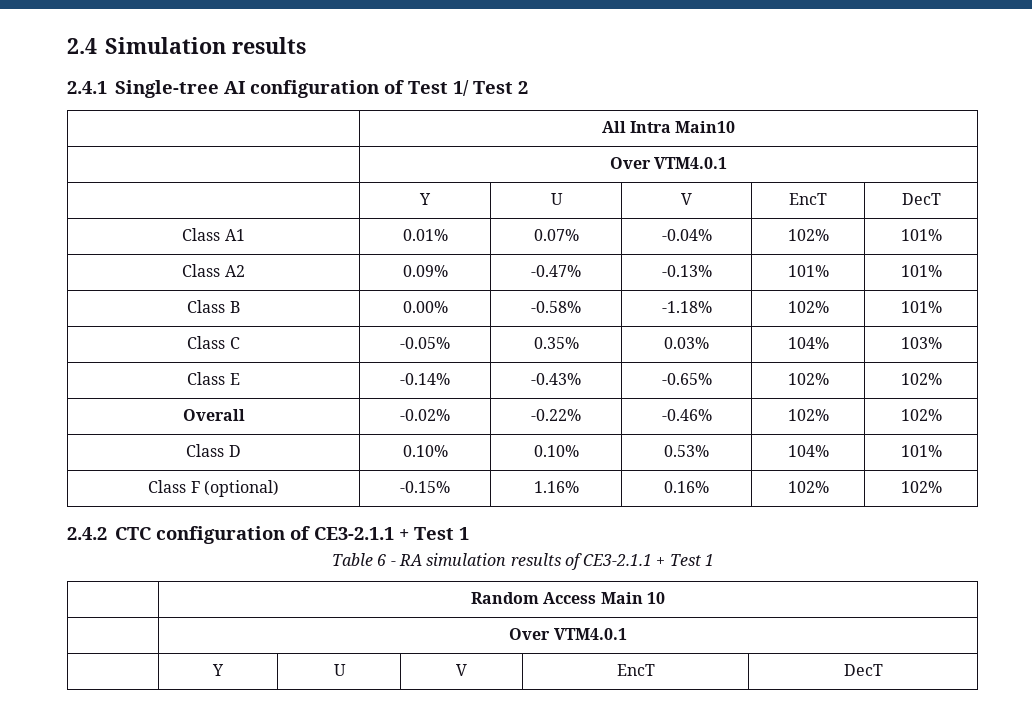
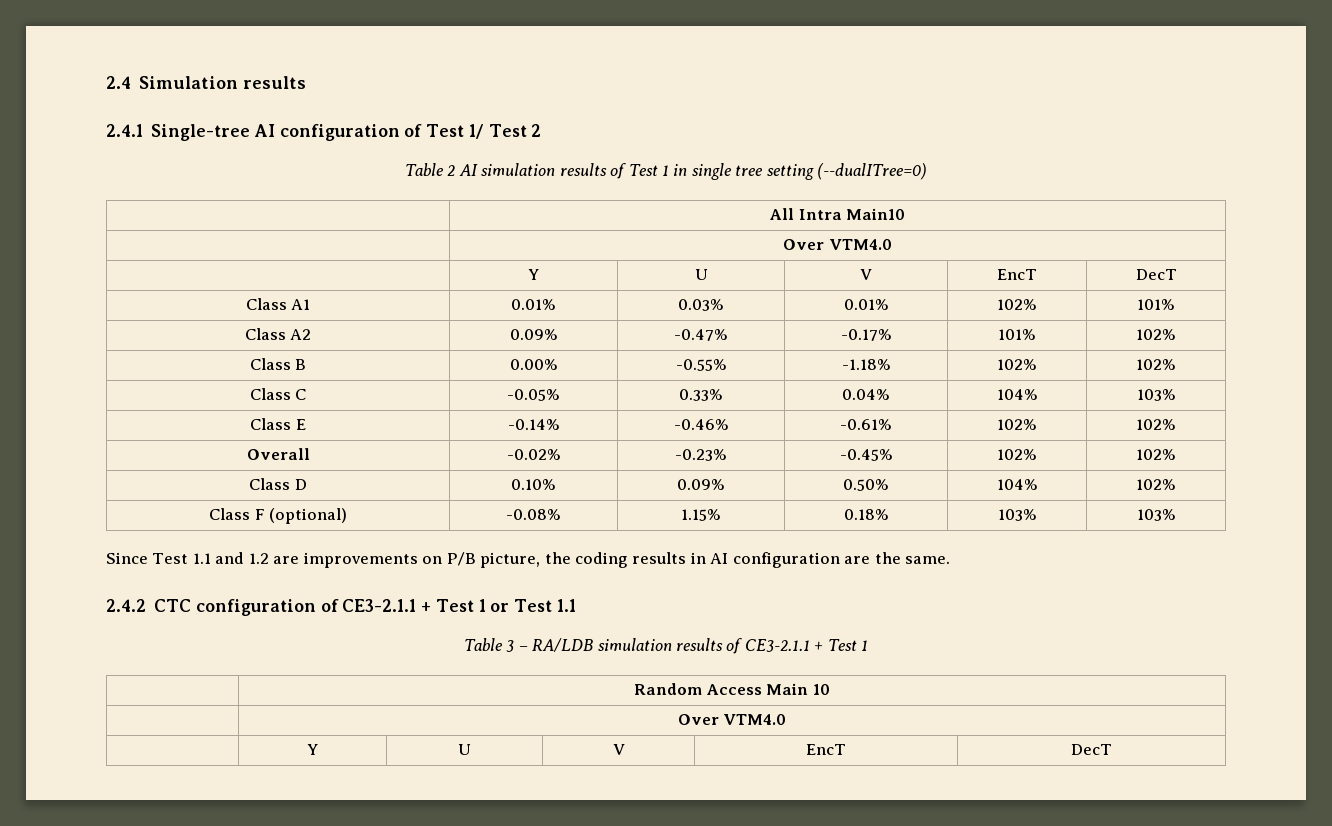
+ Table 2 AI simulation results of Test 1 in single tree setting (--dualITree=0)
  | All Intra Main10
- | Over VTM4.0.1
+ | Over VTM4.0
- Class A1 | 0.01% | 0.07% | -0.04% | 102% | 101%
+ Class A1 | 0.01% | 0.03% | 0.01% | 102% | 101%
- Class A2 | 0.09% | -0.47% | -0.13% | 101% | 101%
+ Class A2 | 0.09% | -0.47% | -0.17% | 101% | 102%
- Class B | 0.00% | -0.58% | -1.18% | 102% | 101%
+ Class B | 0.00% | -0.55% | -1.18% | 102% | 102%
- Class C | -0.05% | 0.35% | 0.03% | 104% | 103%
+ Class C | -0.05% | 0.33% | 0.04% | 104% | 103%
- Class E | -0.14% | -0.43% | -0.65% | 102% | 102%
+ Class E | -0.14% | -0.46% | -0.61% | 102% | 102%
- Overall | -0.02% | -0.22% | -0.46% | 102% | 102%
+ Overall | -0.02% | -0.23% | -0.45% | 102% | 102%
- Class D | 0.10% | 0.10% | 0.53% | 104% | 101%
+ Class D | 0.10% | 0.09% | 0.50% | 104% | 102%
- Class F (optional) | -0.15% | 1.16% | 0.16% | 102% | 102%
+ Class F (optional) | -0.08% | 1.15% | 0.18% | 103% | 103%
+ Since Test 1.1 and 1.2 are improvements on P/B picture, the coding results in AI configuration are the same.
- 2.4.2 CTC configuration of CE3-2.1.1 + Test 1
- Table 6 - RA simulation results of CE3-2.1.1 + Test 1
+ 2.4.2 CTC configuration of CE3-2.1.1 + Test 1 or Test 1.1
+ Table 3 – RA/LDB simulation results of CE3-2.1.1 + Test 1
  | Random Access Main 10
- | Over VTM4.0.1
+ | Over VTM4.0

